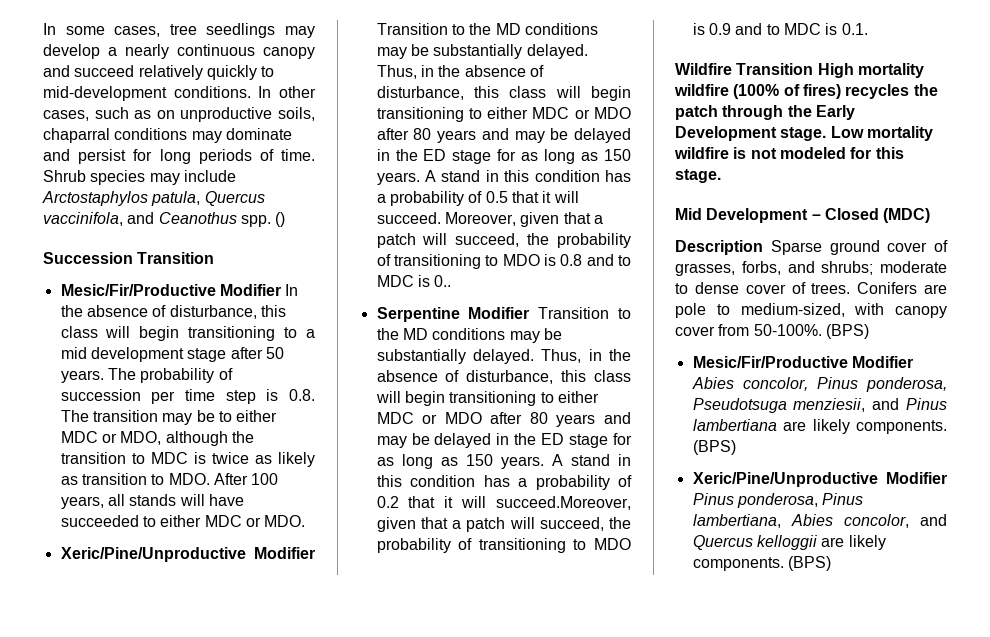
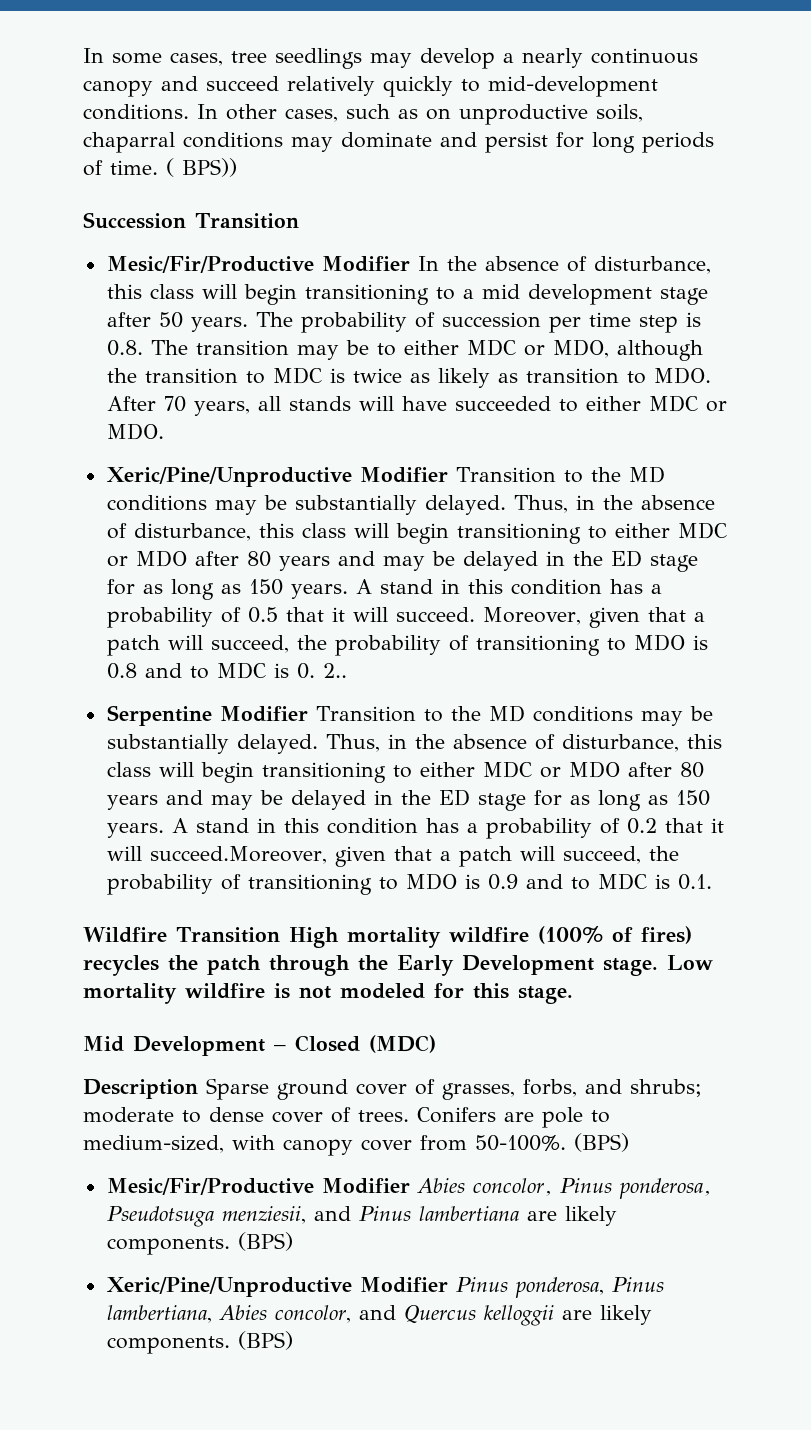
- Shrub species may include Arctostaphylos patula, Quercus vaccinifola, and Ceanothus spp. ()
+ ( BPS))
- The probability of succession per time step is 0.8. The transition may be to either MDC or MDO, although the transition to MDC is twice as likely as transition to MDO. After 100 years, all stands will have succeeded to either MDC or MDO.
+ The probability of succession per time step is 0.8. The transition may be to either MDC or MDO, although the transition to MDC is twice as likely as transition to MDO. After 70 years, all stands will have succeeded to either MDC or MDO.
- Moreover, given that a patch will succeed, the probability of transitioning to MDO is 0.8 and to MDC is 0..
+ Moreover, given that a patch will succeed, the probability of transitioning to MDO is 0.8 and to MDC is 0. 2..

